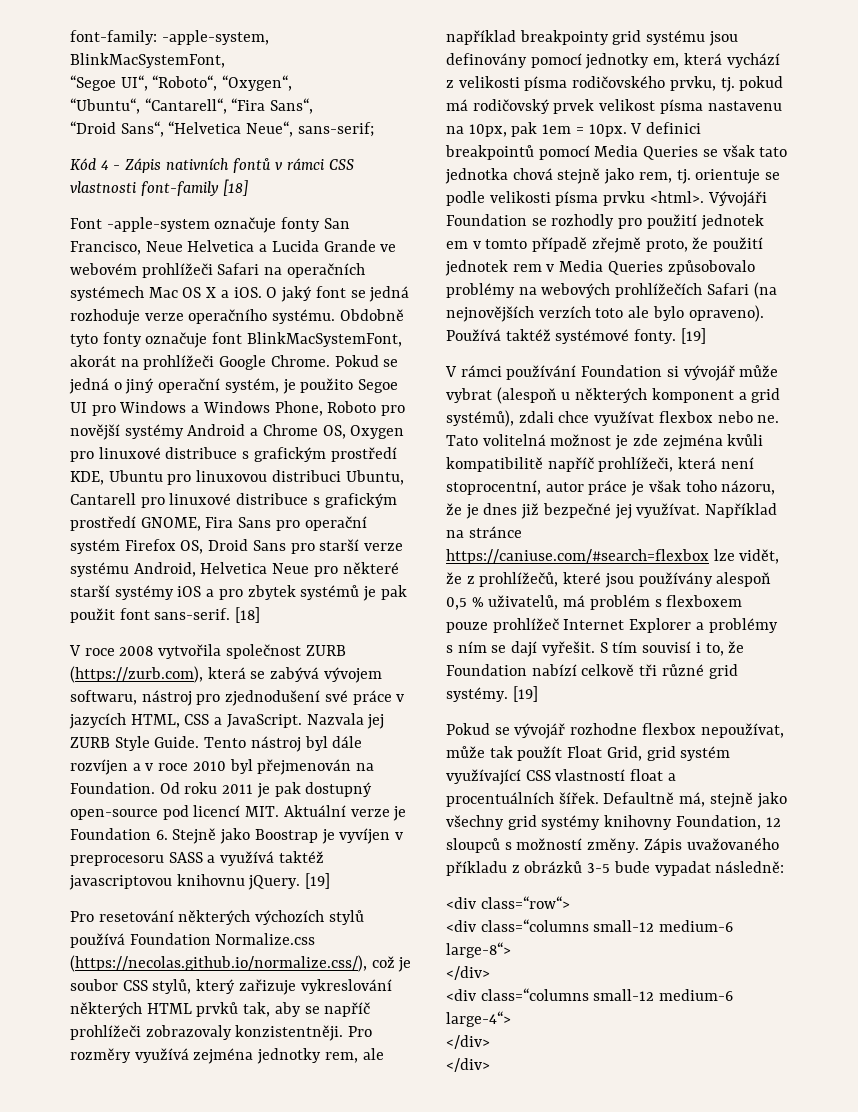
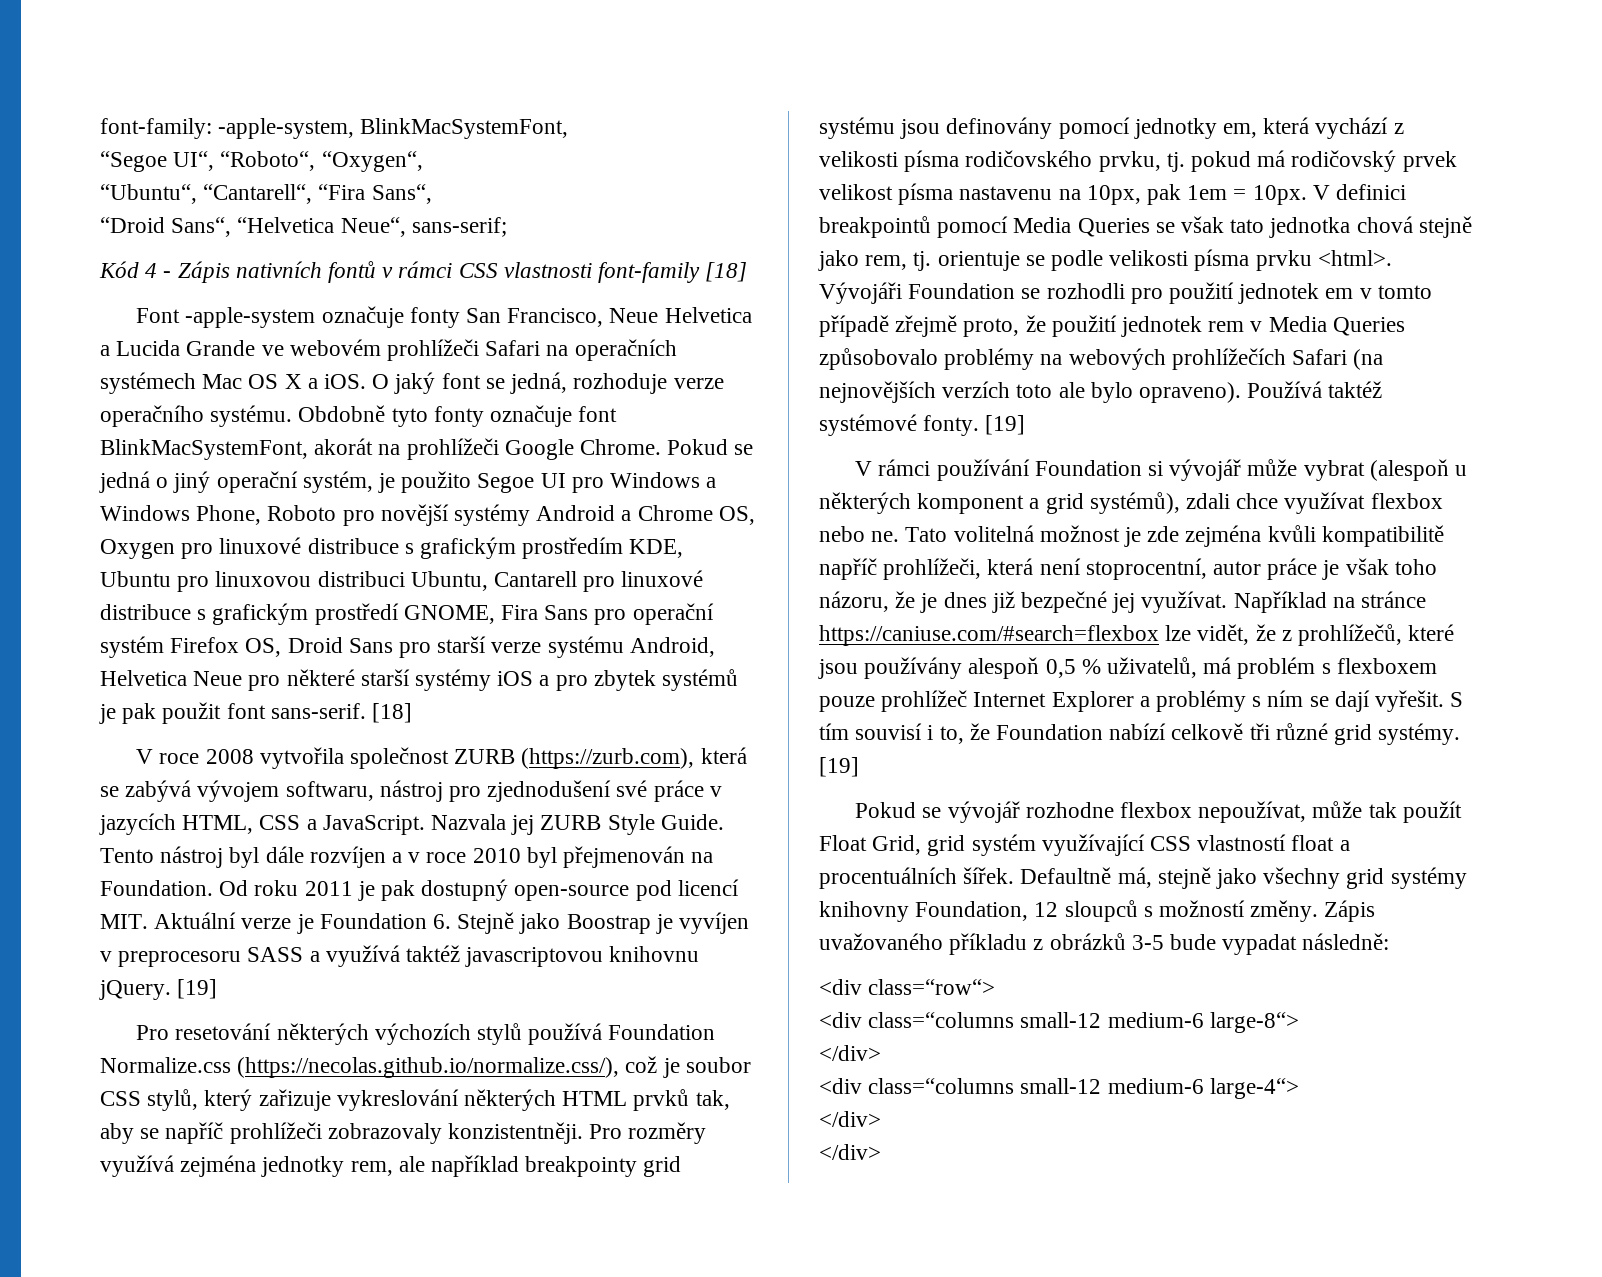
- O jaký font se jedná rozhoduje verze operačního systému.
+ O jaký font se jedná, rozhoduje verze operačního systému.
- Pokud se jedná o jiný operační systém, je použito Segoe UI pro Windows a Windows Phone, Roboto pro novější systémy Android a Chrome OS, Oxygen pro linuxové distribuce s grafickým prostředí KDE, Ubuntu pro linuxovou distribuci Ubuntu, Cantarell pro linuxové distribuce s grafickým prostředí GNOME, Fira Sans pro operační systém Firefox OS, Droid Sans pro starší verze systému Android, Helvetica Neue pro některé starší systémy iOS a pro zbytek systémů je pak použit font sans-serif.
+ Pokud se jedná o jiný operační systém, je použito Segoe UI pro Windows a Windows Phone, Roboto pro novější systémy Android a Chrome OS, Oxygen pro linuxové distribuce s grafickým prostředím KDE, Ubuntu pro linuxovou distribuci Ubuntu, Cantarell pro linuxové distribuce s grafickým prostředí GNOME, Fira Sans pro operační systém Firefox OS, Droid Sans pro starší verze systému Android, Helvetica Neue pro některé starší systémy iOS a pro zbytek systémů je pak použit font sans-serif.
- Vývojáři Foundation se rozhodly pro použití jednotek em v tomto případě zřejmě proto, že použití jednotek rem v Media Queries způsobovalo problémy na webových prohlížečích Safari (na nejnovějších verzích toto ale bylo opraveno).
+ Vývojáři Foundation se rozhodli pro použití jednotek em v tomto případě zřejmě proto, že použití jednotek rem v Media Queries způsobovalo problémy na webových prohlížečích Safari (na nejnovějších verzích toto ale bylo opraveno).

